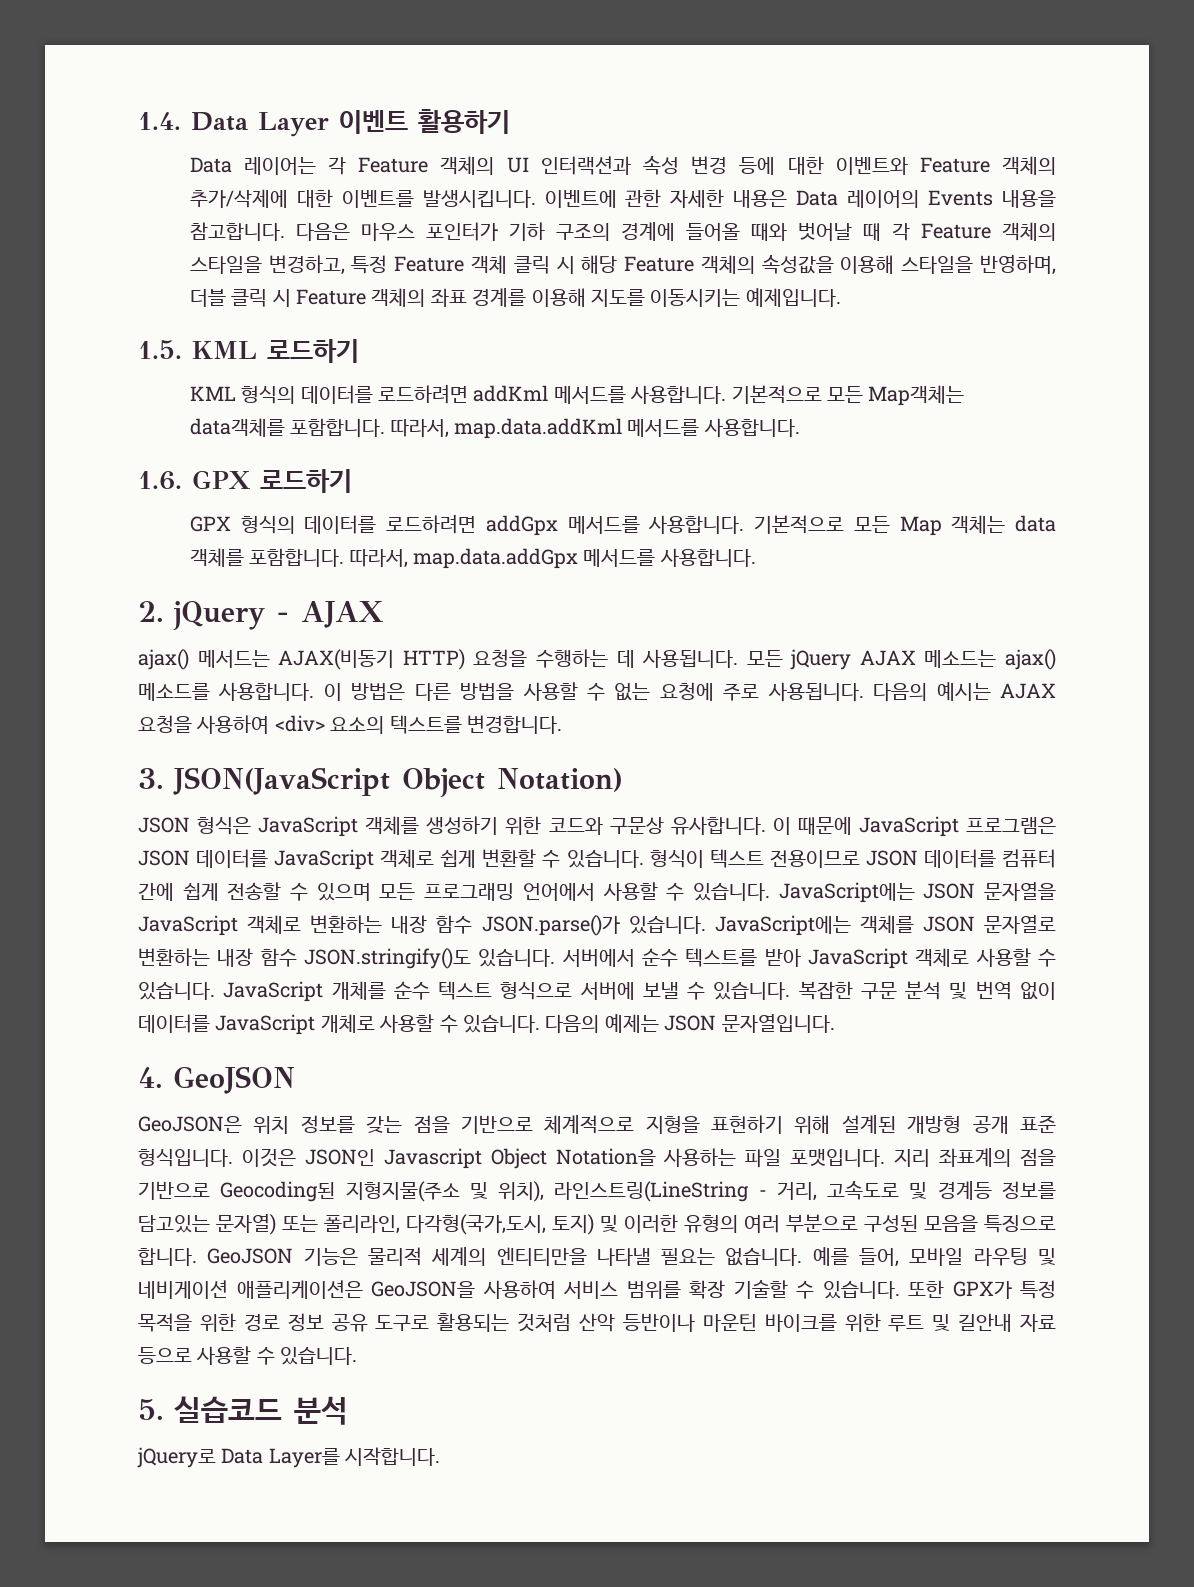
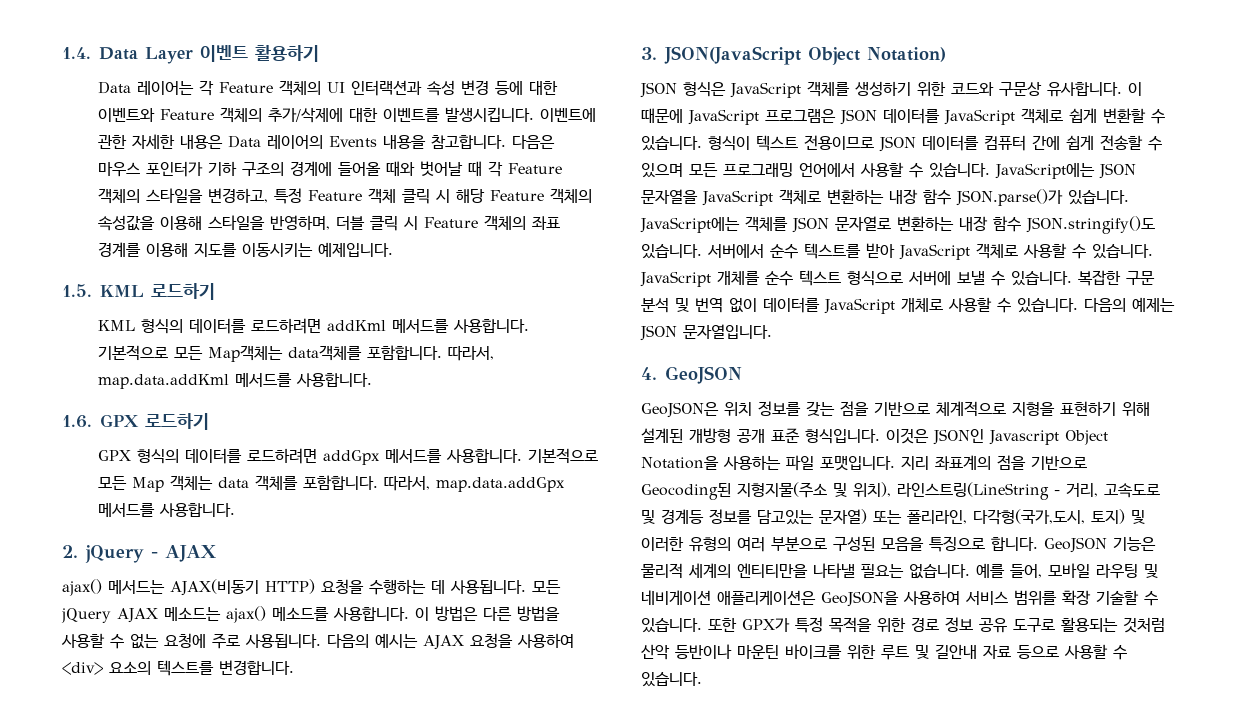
- 5. 실습코드 분석
- jQuery로 Data Layer를 시작합니다.

